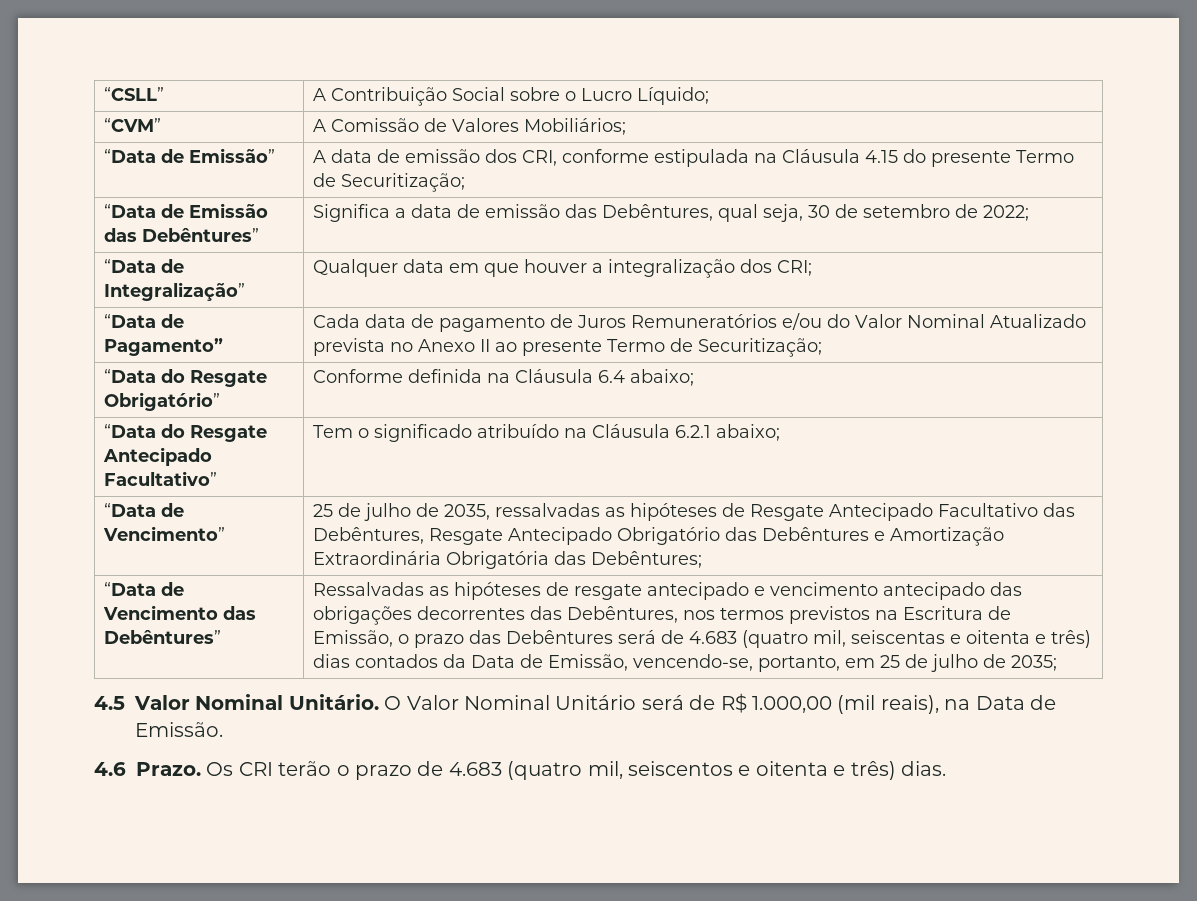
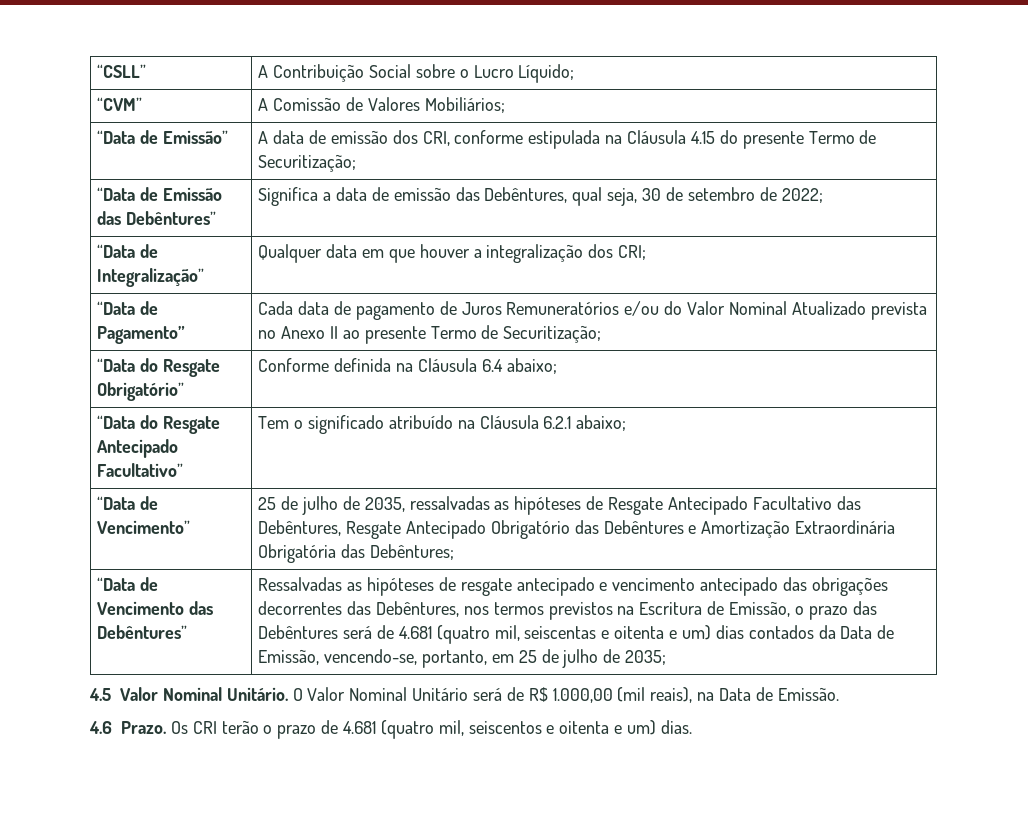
- Ressalvadas as hipóteses de resgate antecipado e vencimento antecipado das obrigações decorrentes das Debêntures, nos termos previstos na Escritura de Emissão, o prazo das Debêntures será de 4.683 (quatro mil, seiscentas e oitenta e três) dias contados da Data de Emissão, vencendo-se, portanto, em 25 de julho de 2035;
+ Ressalvadas as hipóteses de resgate antecipado e vencimento antecipado das obrigações decorrentes das Debêntures, nos termos previstos na Escritura de Emissão, o prazo das Debêntures será de 4.681 (quatro mil, seiscentas e oitenta e um) dias contados da Data de Emissão, vencendo-se, portanto, em 25 de julho de 2035;
- Os CRI terão o prazo de 4.683 (quatro mil, seiscentos e oitenta e três) dias.
+ Os CRI terão o prazo de 4.681 (quatro mil, seiscentos e oitenta e um) dias.

